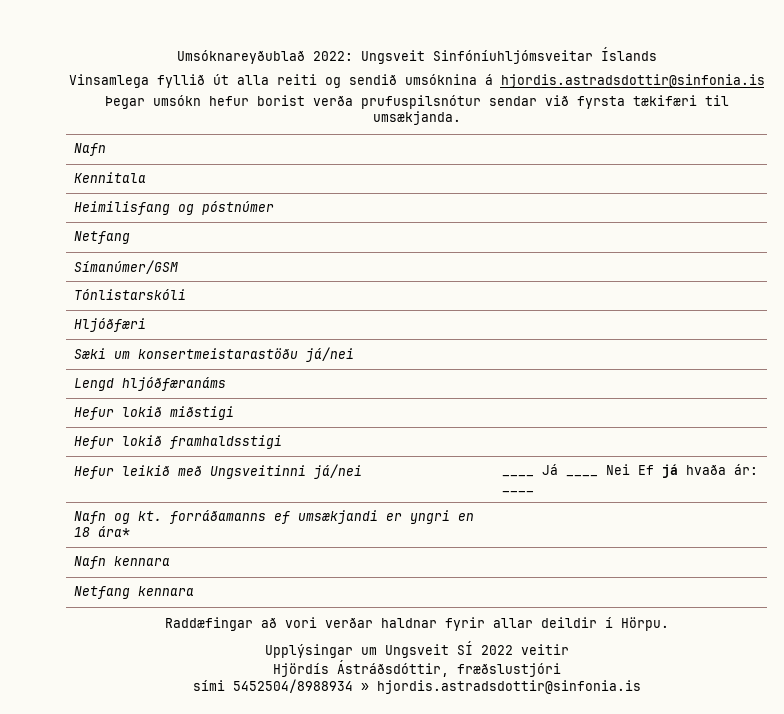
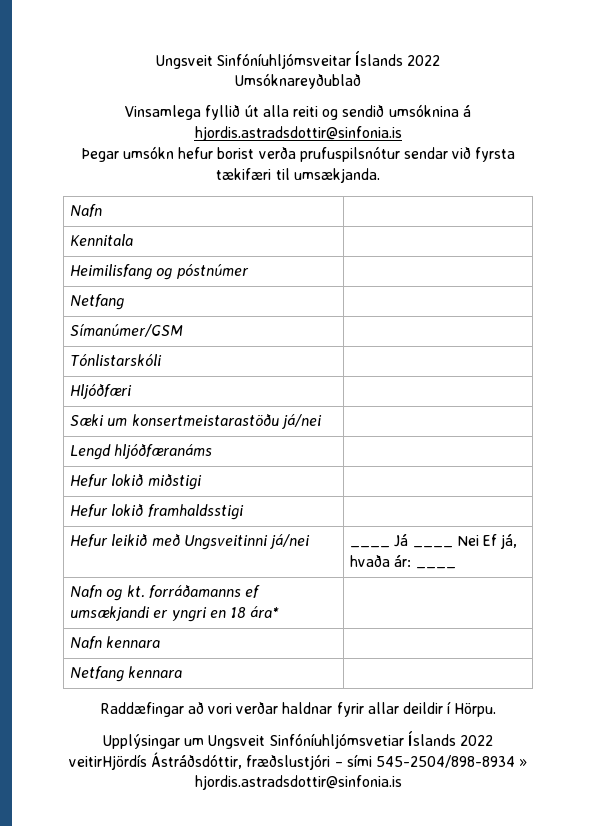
- Umsóknareyðublað 2022: Ungsveit Sinfóníuhljómsveitar Íslands
+ Ungsveit Sinfóníuhljómsveitar Íslands 2022
+ Umsóknareyðublað
- Hefur leikið með Ungsveitinni já/nei | ____ Já ____ Nei Ef já hvaða ár: ____
+ Hefur leikið með Ungsveitinni já/nei | ____ Já ____ Nei Ef já, hvaða ár: ____
- Upplýsingar um Ungsveit SÍ 2022 veitir
- Hjördís Ástráðsdóttir, fræðslustjóri
- sími 5452504/8988934 » hjordis.astradsdottir@sinfonia.is
+ Upplýsingar um Ungsveit Sinfóníuhljómsvetiar Íslands 2022 veitirHjördís Ástráðsdóttir, fræðslustjóri – sími 545-2504/898-8934 » hjordis.astradsdottir@sinfonia.is

